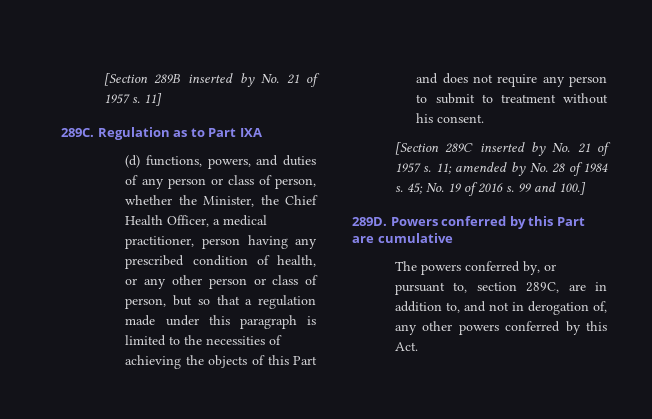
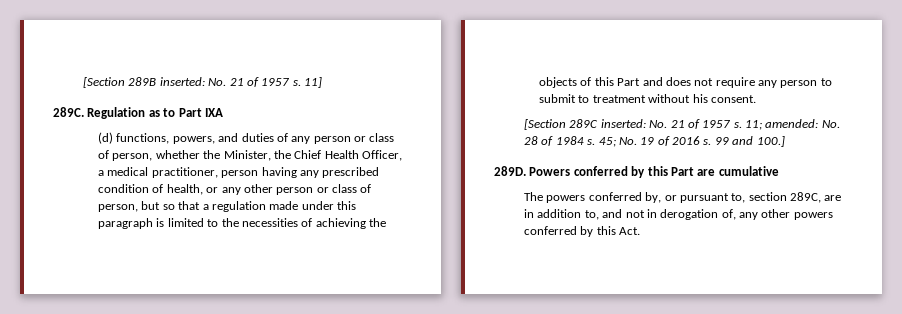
- [Section 289B inserted by No. 21 of 1957 s.
+ [Section 289B inserted: No. 21 of 1957 s.
- [Section 289C inserted by No. 21 of 1957 s.
+ [Section 289C inserted: No. 21 of 1957 s.
- 11; amended by No. 28 of 1984 s.
+ 11; amended: No. 28 of 1984 s.

